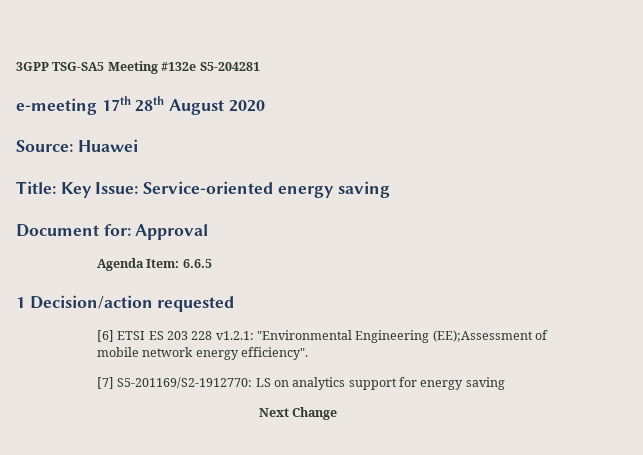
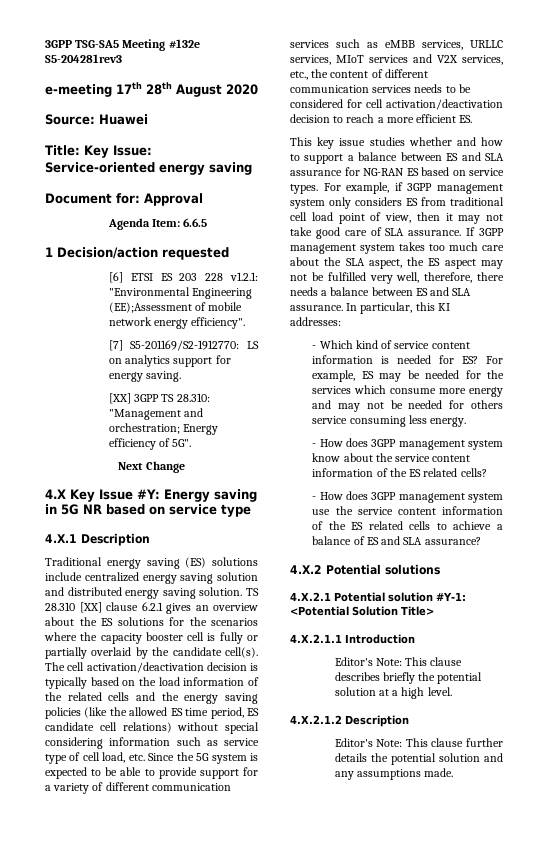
- 3GPP TSG-SA5 Meeting #132e S5-204281
+ 3GPP TSG-SA5 Meeting #132e S5-204281rev3
- [7] S5-201169/S2-1912770: LS on analytics support for energy saving
+ [7] S5-201169/S2-1912770: LS on analytics support for energy saving.
+ [XX] 3GPP TS 28.310: "Management and orchestration; Energy efficiency of 5G".
  Next Change
+ 4.X Key Issue #Y: Energy saving in 5G NR based on service type
+ 4.X.1 Description
+ Traditional energy saving (ES) solutions include centralized energy saving solution and distributed energy saving solution. TS 28.310 [XX] clause 6.2.1 gives an overview about the ES solutions for the scenarios where the capacity booster cell is fully or partially overlaid by the candidate cell(s). The cell activation/deactivation decision is typically based on the load information of the related cells and the energy saving policies (like the allowed ES time period, ES candidate cell relations) without special considering information such as service type of cell load, etc. Since the 5G system is expected to be able to provide support for a variety of different communication services such as eMBB services, URLLC services, MIoT services and V2X services, etc., the content of different communication services needs to be considered for cell activation/deactivation decision to reach a more efficient ES.
+ This key issue studies whether and how to support a balance between ES and SLA assurance for NG-RAN ES based on service types. For example, if 3GPP management system only considers ES from traditional cell load point of view, then it may not take good care of SLA assurance. If 3GPP management system takes too much care about the SLA aspect, the ES aspect may not be fulfilled very well, therefore, there needs a balance between ES and SLA assurance. In particular, this KI addresses:
+ - Which kind of service content information is needed for ES? For example, ES may be needed for the services which consume more energy and may not be needed for others service consuming less energy.
+ - How does 3GPP management system know about the service content information of the ES related cells?
+ - How does 3GPP management system use the service content information of the ES related cells to achieve a balance of ES and SLA assurance?
+ 4.X.2 Potential solutions
+ 4.X.2.1 Potential solution #Y-1: <Potential Solution Title>
+ 4.X.2.1.1 Introduction
+ Editor's Note: This clause describes briefly the potential solution at a high level.
+ 4.X.2.1.2 Description
+ Editor's Note: This clause further details the potential solution and any assumptions made.

